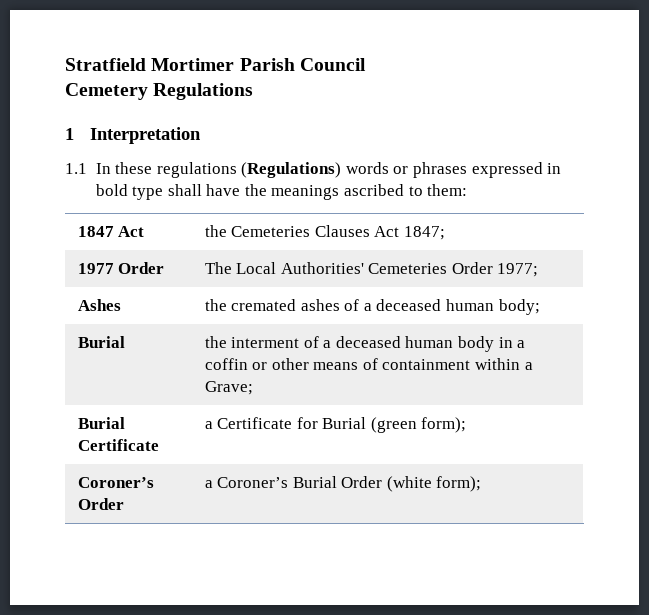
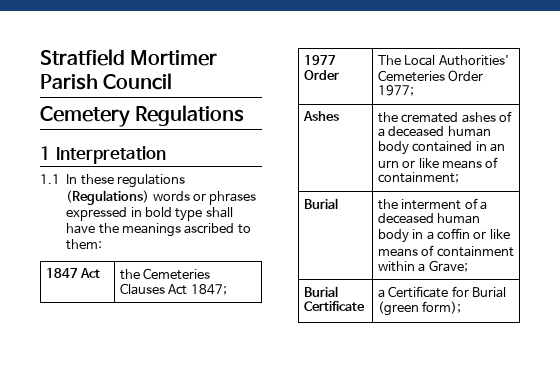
- Ashes | the cremated ashes of a deceased human body;
+ Ashes | the cremated ashes of a deceased human body contained in an urn or like means of containment;
- Burial | the interment of a deceased human body in a coffin or other means of containment within a Grave;
+ Burial | the interment of a deceased human body in a coffin or like means of containment within a Grave;
- Coroner’s Order | a Coroner’s Burial Order (white form);

